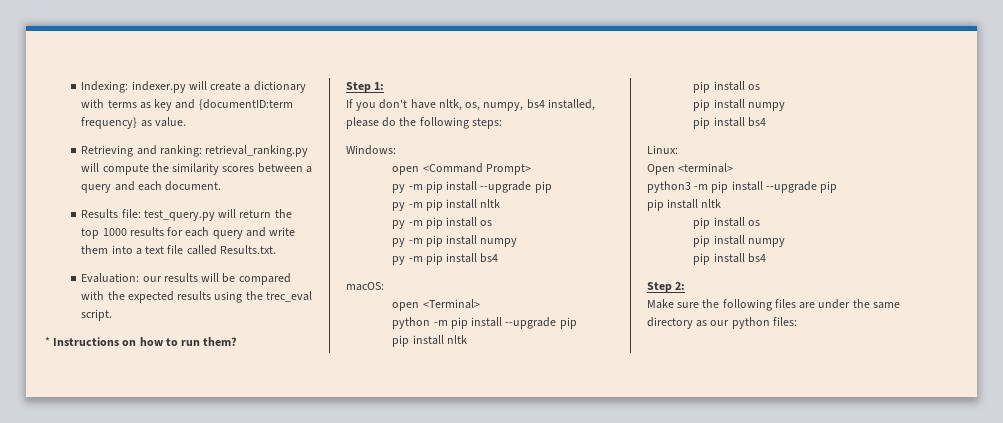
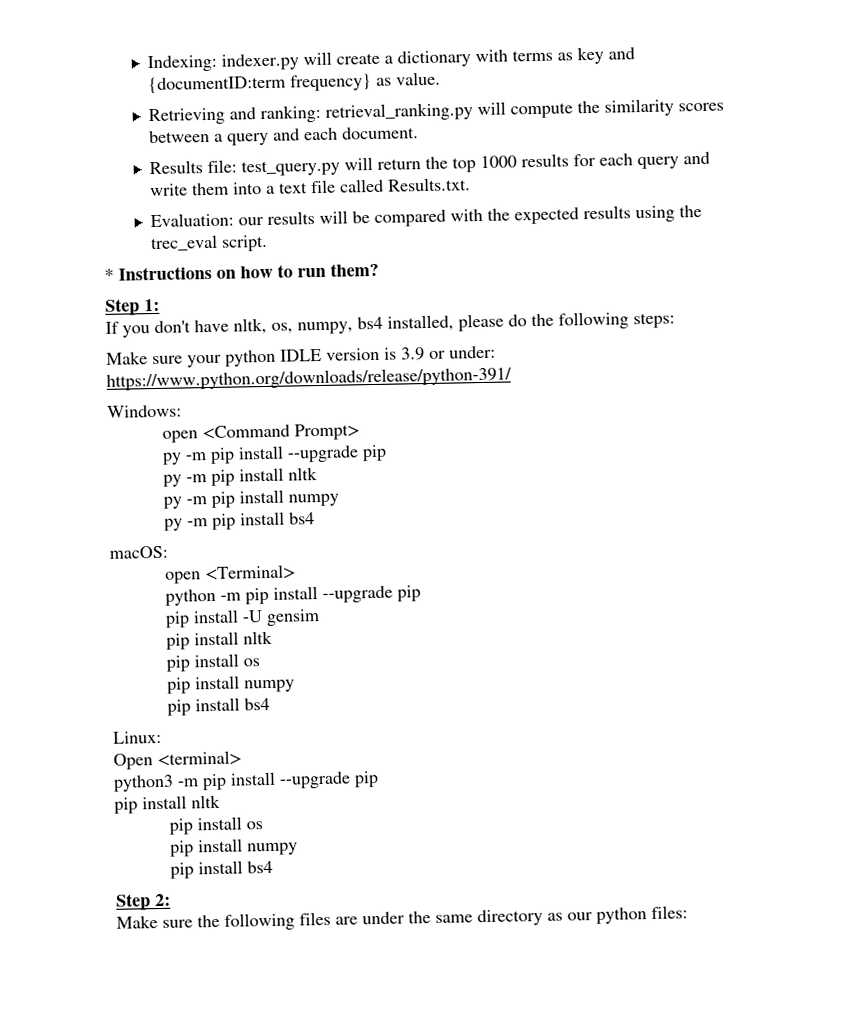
+ Make sure your python IDLE version is 3.9 or under: https://www.python.org/downloads/release/python-391/
- py -m pip install os
+ pip install -U gensim

